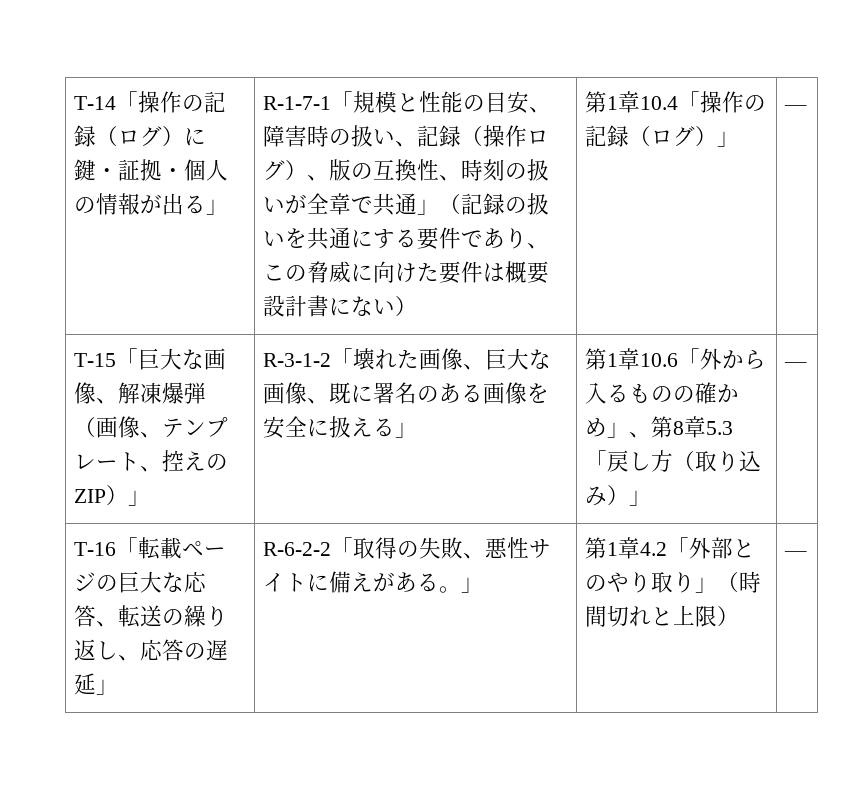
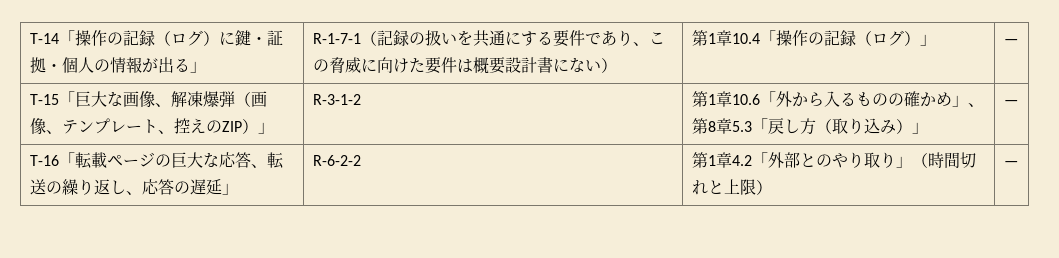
- R-1-7-1「規模と性能の目安、障害時の扱い、記録（操作ログ）、版の互換性、時刻の扱いが全章で共通」（記録の扱いを共通にする要件であり、この脅威に向けた要件は概要設計書にない）
+ R-1-7-1（記録の扱いを共通にする要件であり、この脅威に向けた要件は概要設計書にない）
- R-3-1-2「壊れた画像、巨大な画像、既に署名のある画像を安全に扱える」
+ R-3-1-2
- T-16「転載ページの巨大な応答、転送の繰り返し、応答の遅延」 | R-6-2-2「取得の失敗、悪性サイトに備えがある。」 | 第1章4.2「外部とのやり取り」（時間切れと上限） | —
+ T-16「転載ページの巨大な応答、転送の繰り返し、応答の遅延」 | R-6-2-2 | 第1章4.2「外部とのやり取り」（時間切れと上限） | —

